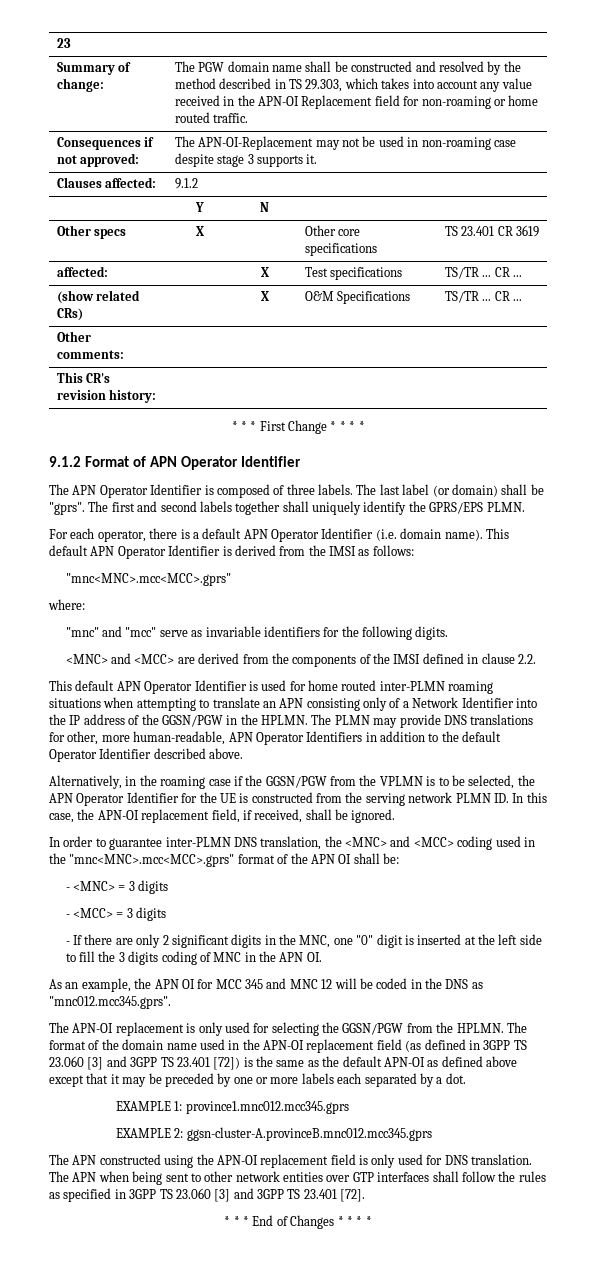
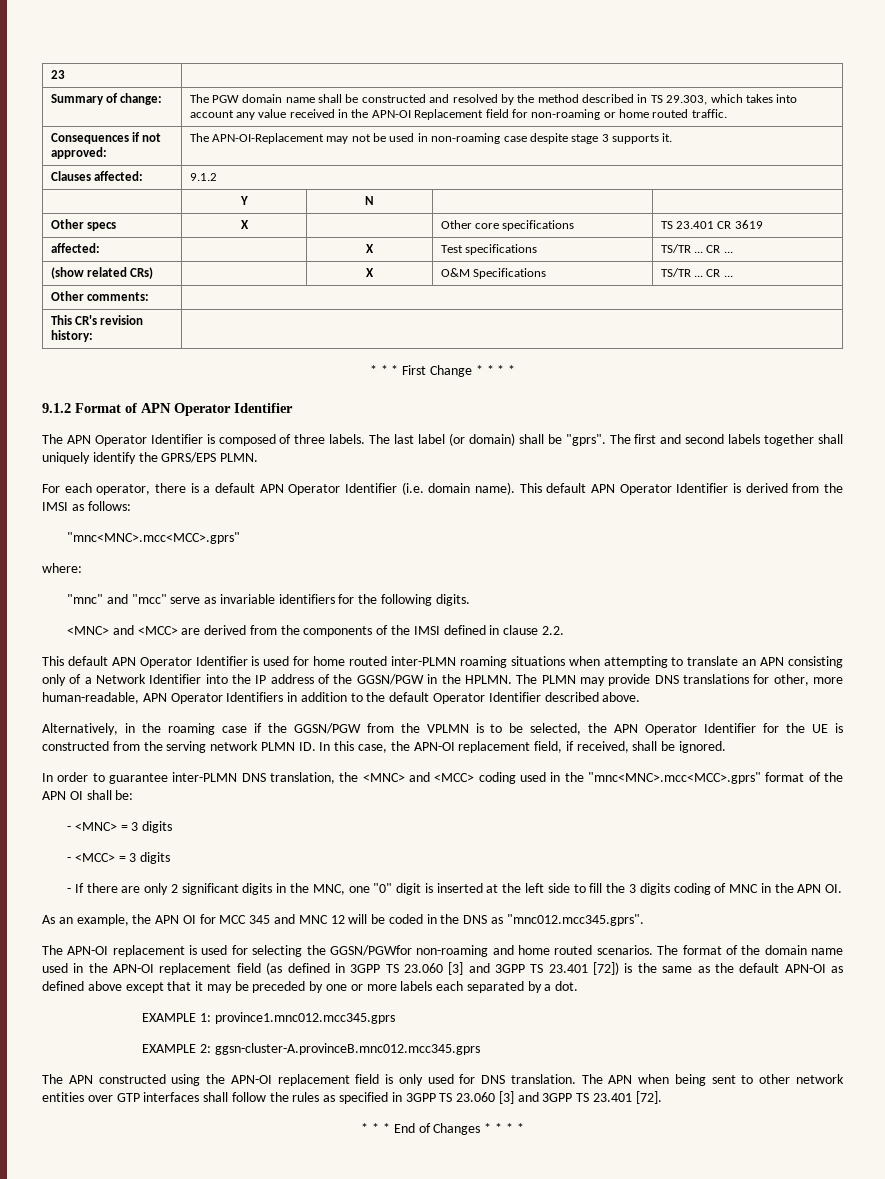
- The APN-OI replacement is only used for selecting the GGSN/PGW from the HPLMN.
+ The APN-OI replacement is used for selecting the GGSN/PGWfor non-roaming and home routed scenarios.

